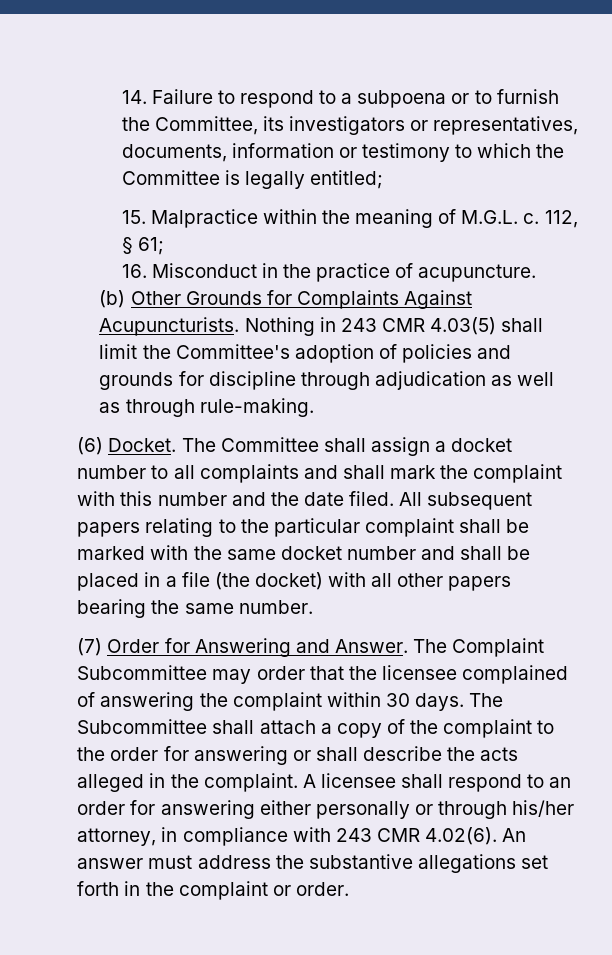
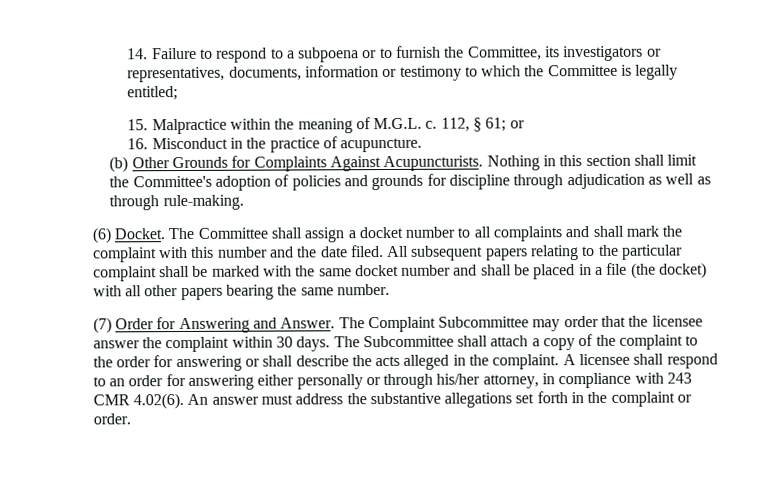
- 112, § 61;
+ 112, § 61; or
- Nothing in 243 CMR 4.03(5) shall limit the Committee's adoption of policies and grounds for discipline through adjudication as well as through rule-making.
+ Nothing in this section shall limit the Committee's adoption of policies and grounds for discipline through adjudication as well as through rule-making.
- The Complaint Subcommittee may order that the licensee complained of answering the complaint within 30 days.
+ The Complaint Subcommittee may order that the licensee answer the complaint within 30 days.

